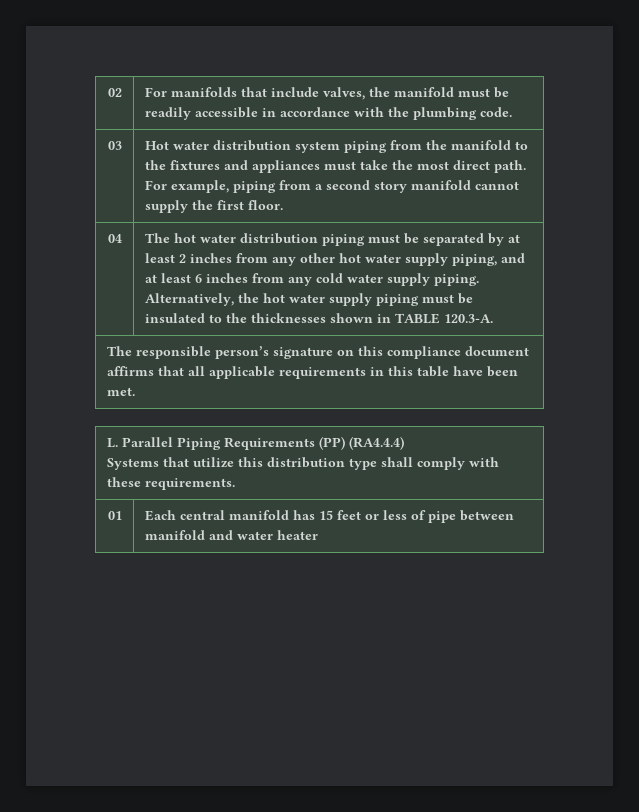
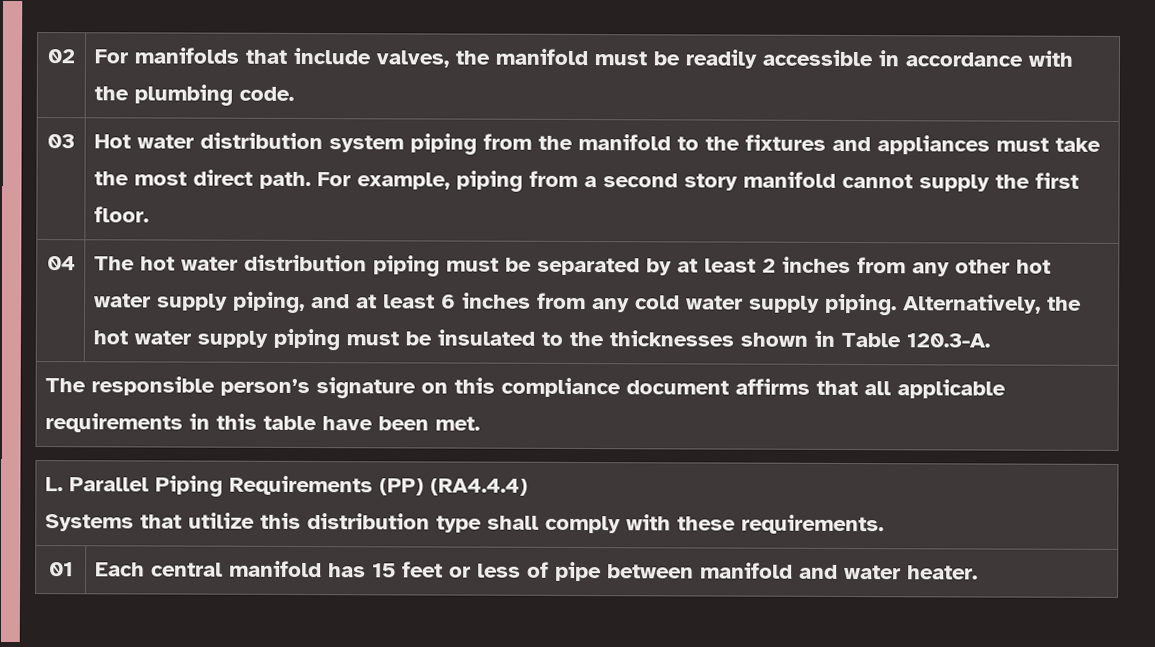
- Alternatively, the hot water supply piping must be insulated to the thicknesses shown in TABLE 120.3-A.
+ Alternatively, the hot water supply piping must be insulated to the thicknesses shown in Table 120.3-A.
- 01 | Each central manifold has 15 feet or less of pipe between manifold and water heater
+ 01 | Each central manifold has 15 feet or less of pipe between manifold and water heater.

